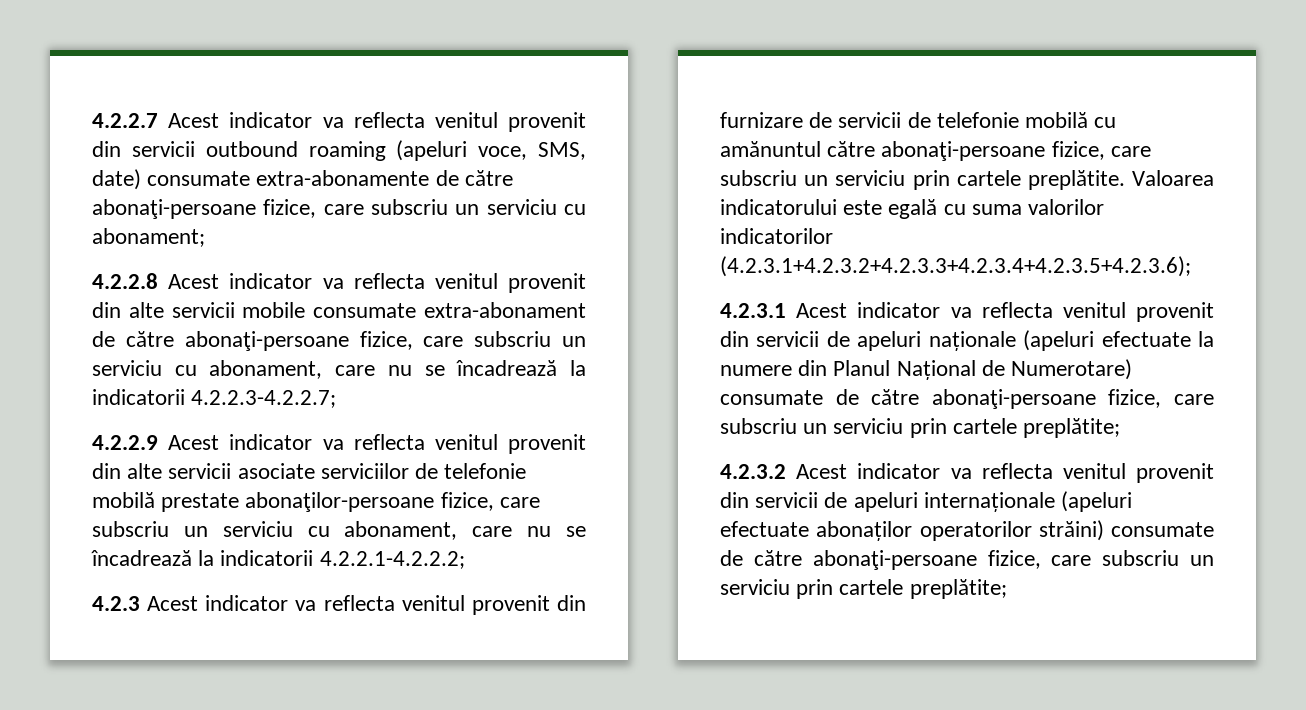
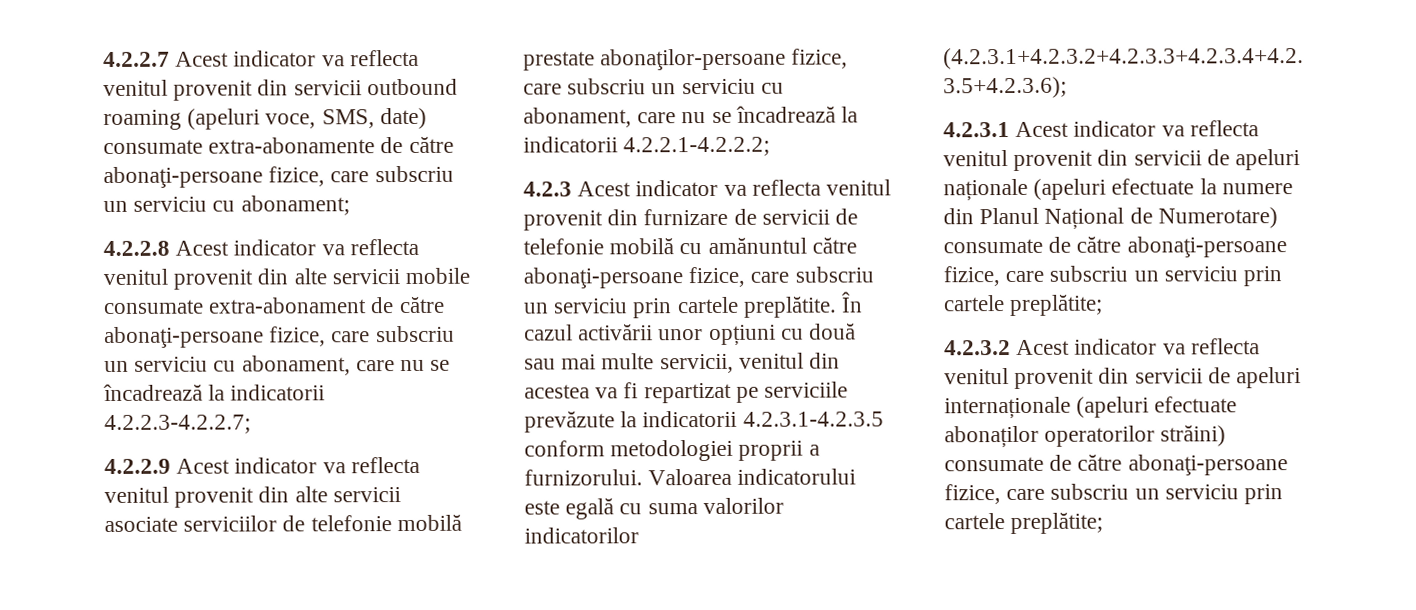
+ În cazul activării unor opțiuni cu două sau mai multe servicii, venitul din acestea va fi repartizat pe serviciile prevăzute la indicatorii 4.2.3.1-4.2.3.5 conform metodologiei proprii a furnizorului.

